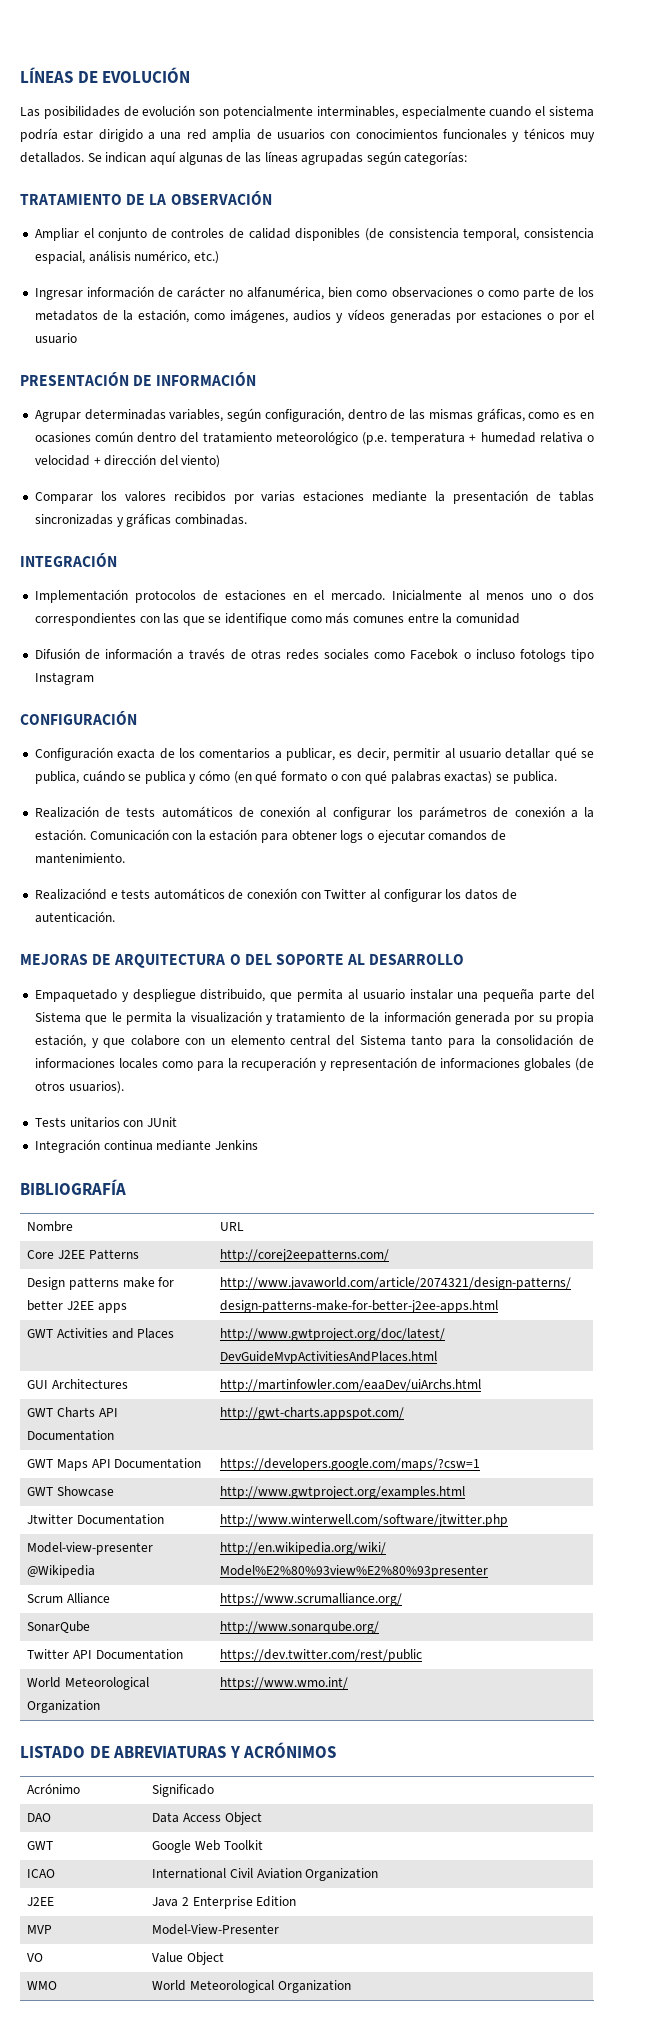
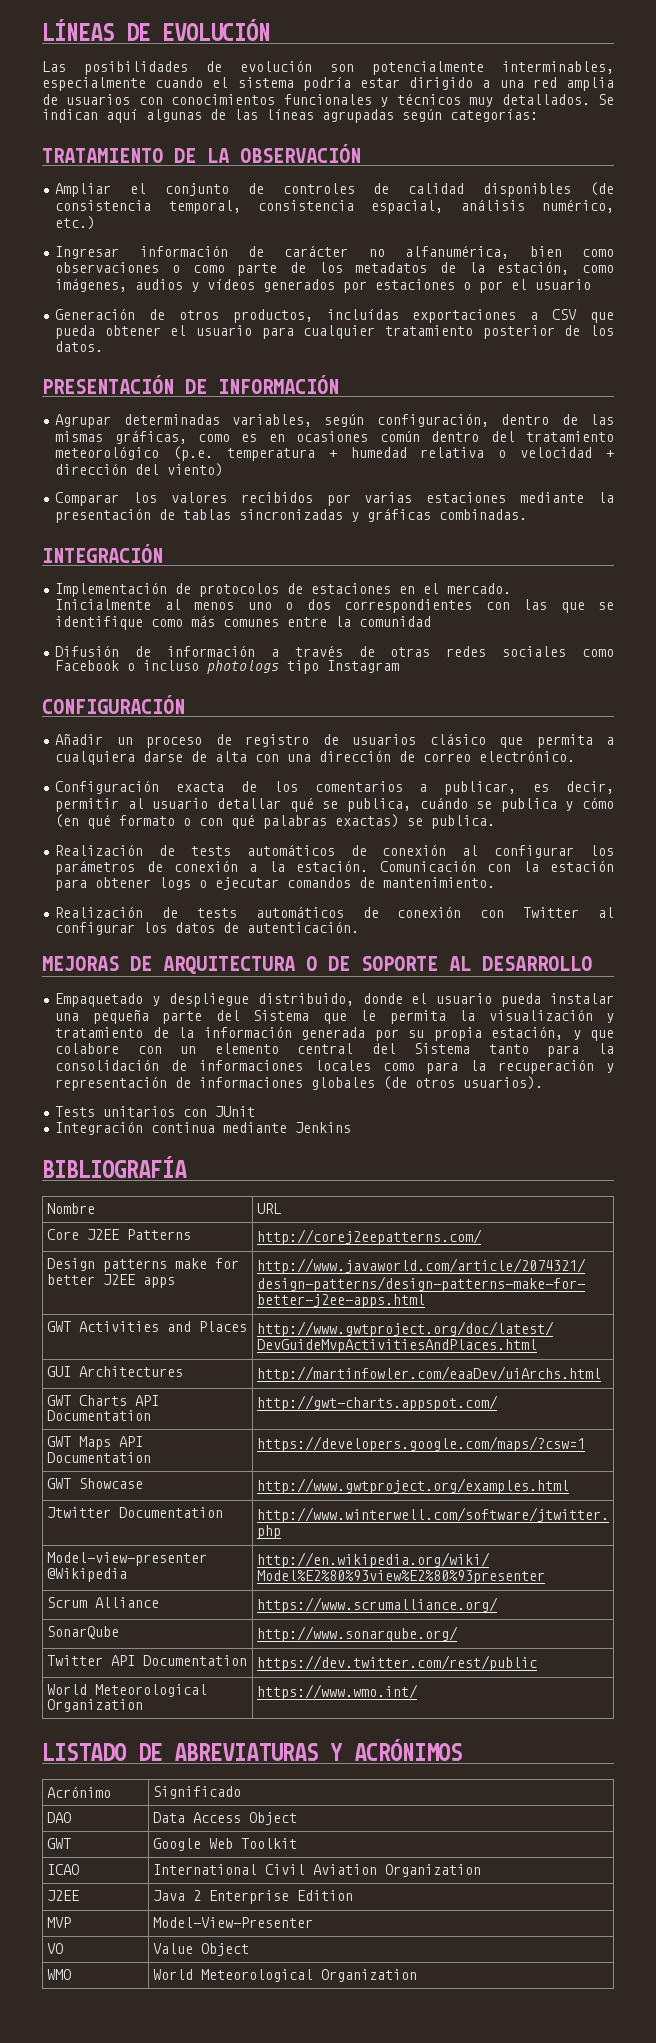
- Las posibilidades de evolución son potencialmente interminables, especialmente cuando el sistema podría estar dirigido a una red amplia de usuarios con conocimientos funcionales y ténicos muy detallados.
+ Las posibilidades de evolución son potencialmente interminables, especialmente cuando el sistema podría estar dirigido a una red amplia de usuarios con conocimientos funcionales y técnicos muy detallados.
- Ingresar información de carácter no alfanumérica, bien como observaciones o como parte de los metadatos de la estación, como imágenes, audios y vídeos generadas por estaciones o por el usuario
+ Ingresar información de carácter no alfanumérica, bien como observaciones o como parte de los metadatos de la estación, como imágenes, audios y vídeos generados por estaciones o por el usuario
+ Generación de otros productos, incluídas exportaciones a CSV que pueda obtener el usuario para cualquier tratamiento posterior de los datos.
- Implementación protocolos de estaciones en el mercado.
+ Implementación de protocolos de estaciones en el mercado.
- Difusión de información a través de otras redes sociales como Facebok o incluso fotologs tipo Instagram
+ Difusión de información a través de otras redes sociales como Facebook o incluso photologs tipo Instagram
+ Añadir un proceso de registro de usuarios clásico que permita a cualquiera darse de alta con una dirección de correo electrónico.
- Realizaciónd e tests automáticos de conexión con Twitter al configurar los datos de autenticación.
+ Realización de tests automáticos de conexión con Twitter al configurar los datos de autenticación.
- MEJORAS DE ARQUITECTURA O DEL SOPORTE AL DESARROLLO
+ MEJORAS DE ARQUITECTURA O DE SOPORTE AL DESARROLLO
- Empaquetado y despliegue distribuido, que permita al usuario instalar una pequeña parte del Sistema que le permita la visualización y tratamiento de la información generada por su propia estación, y que colabore con un elemento central del Sistema tanto para la consolidación de informaciones locales como para la recuperación y representación de informaciones globales (de otros usuarios).
+ Empaquetado y despliegue distribuido, donde el usuario pueda instalar una pequeña parte del Sistema que le permita la visualización y tratamiento de la información generada por su propia estación, y que colabore con un elemento central del Sistema tanto para la consolidación de informaciones locales como para la recuperación y representación de informaciones globales (de otros usuarios).

